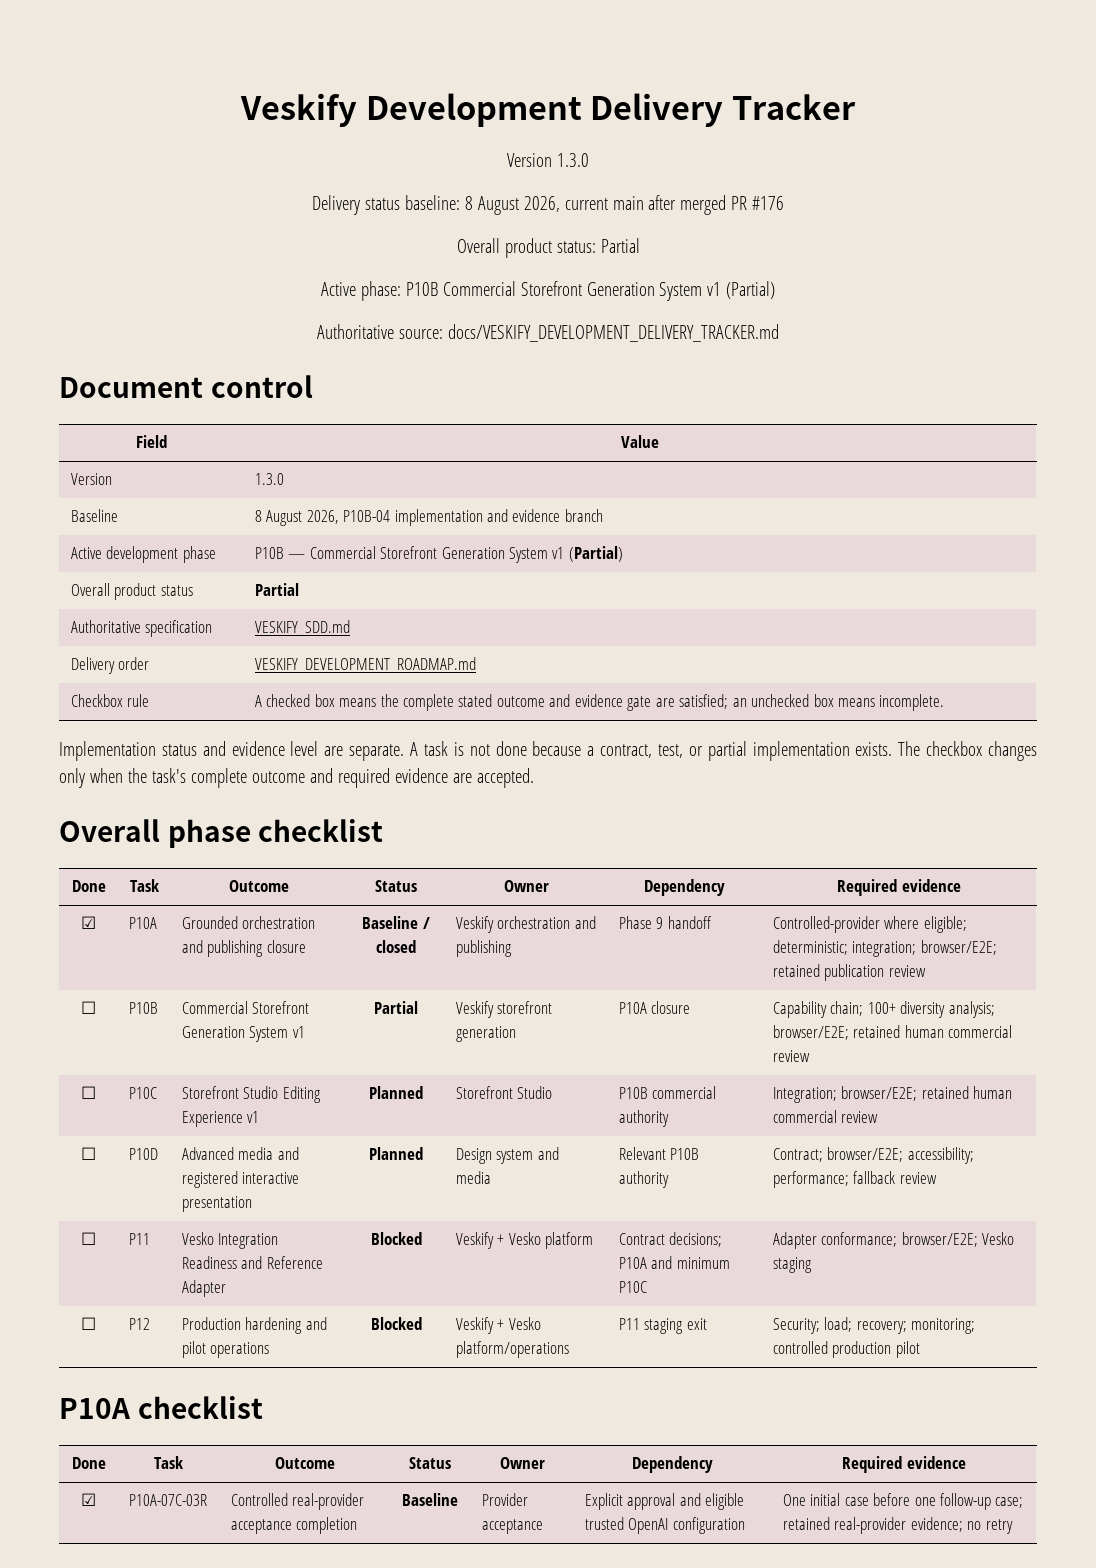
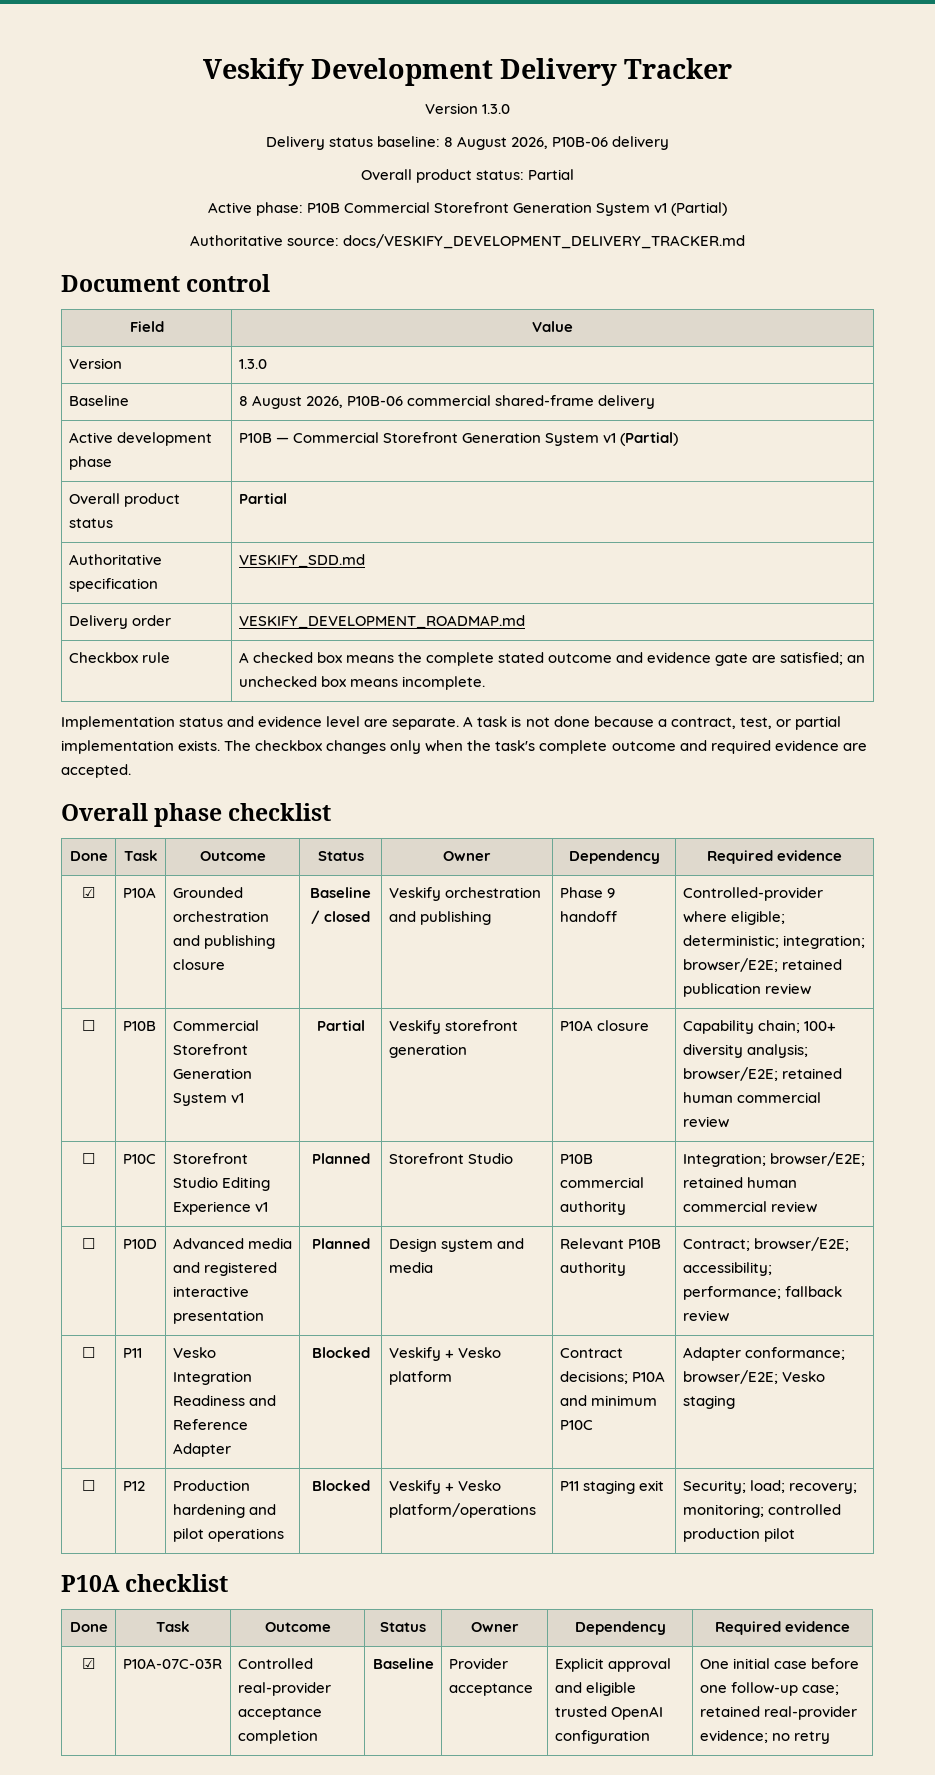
- Delivery status baseline: 8 August 2026, current main after merged PR #176
+ Delivery status baseline: 8 August 2026, P10B-06 delivery
- Baseline | 8 August 2026, P10B-04 implementation and evidence branch
+ Baseline | 8 August 2026, P10B-06 commercial shared-frame delivery

